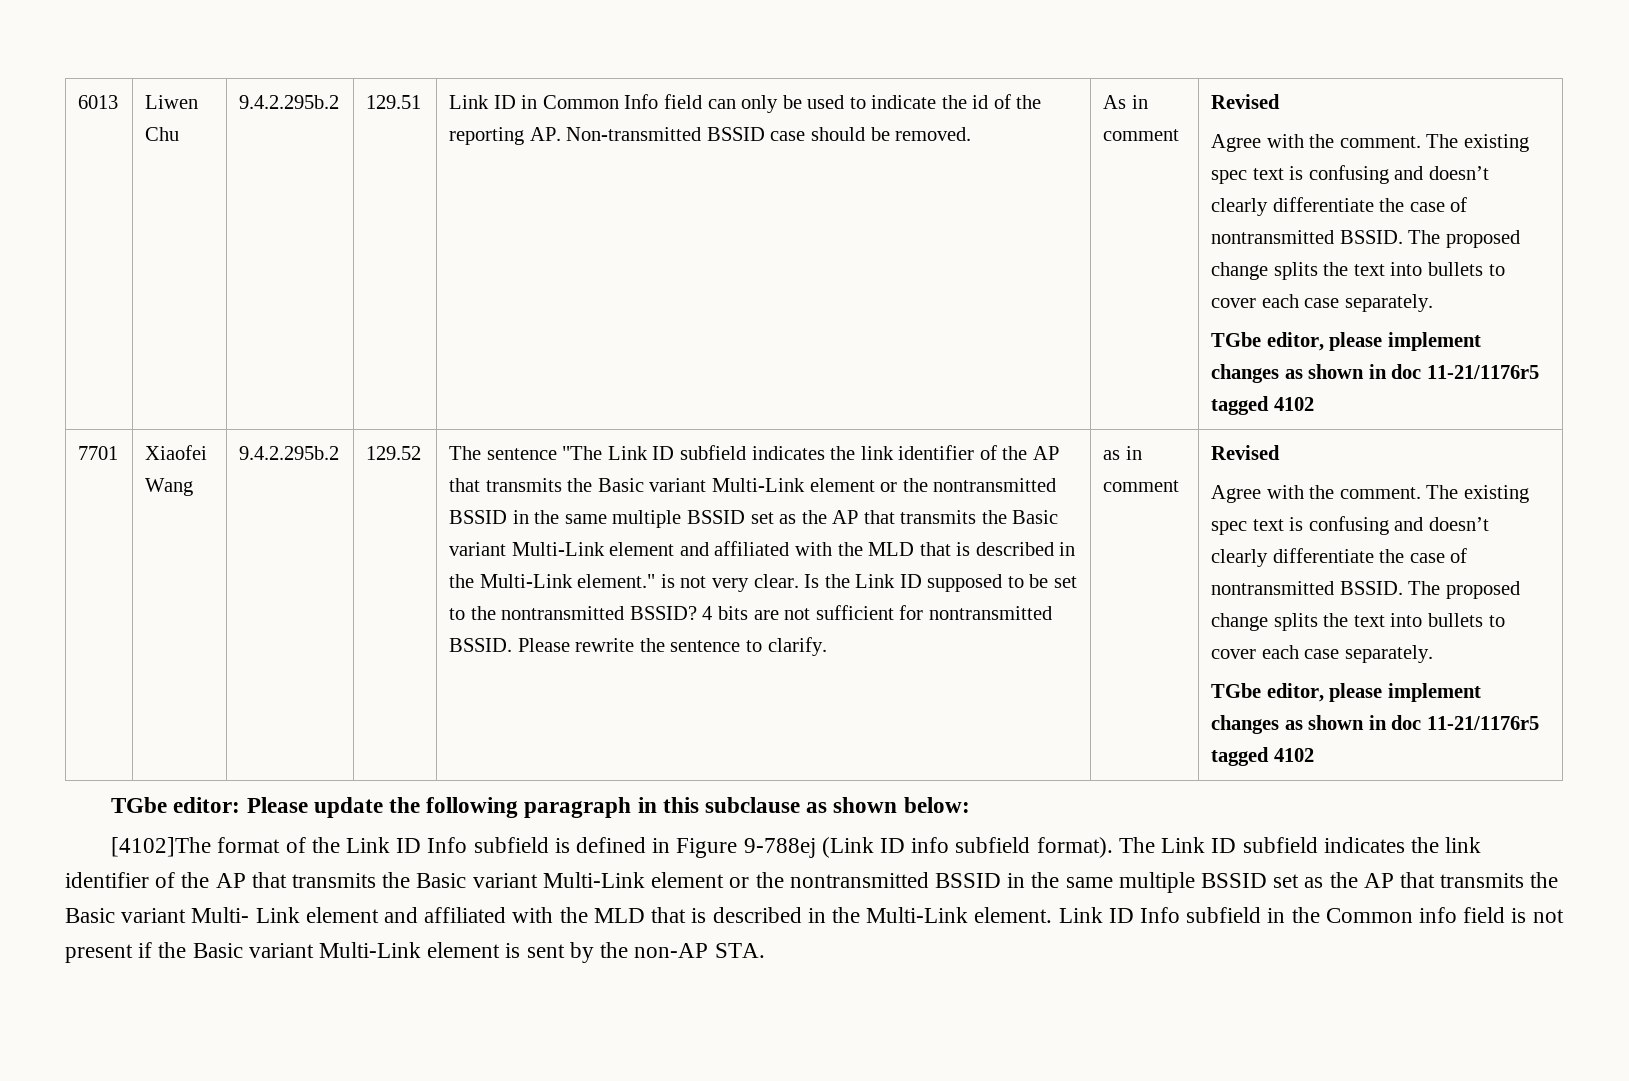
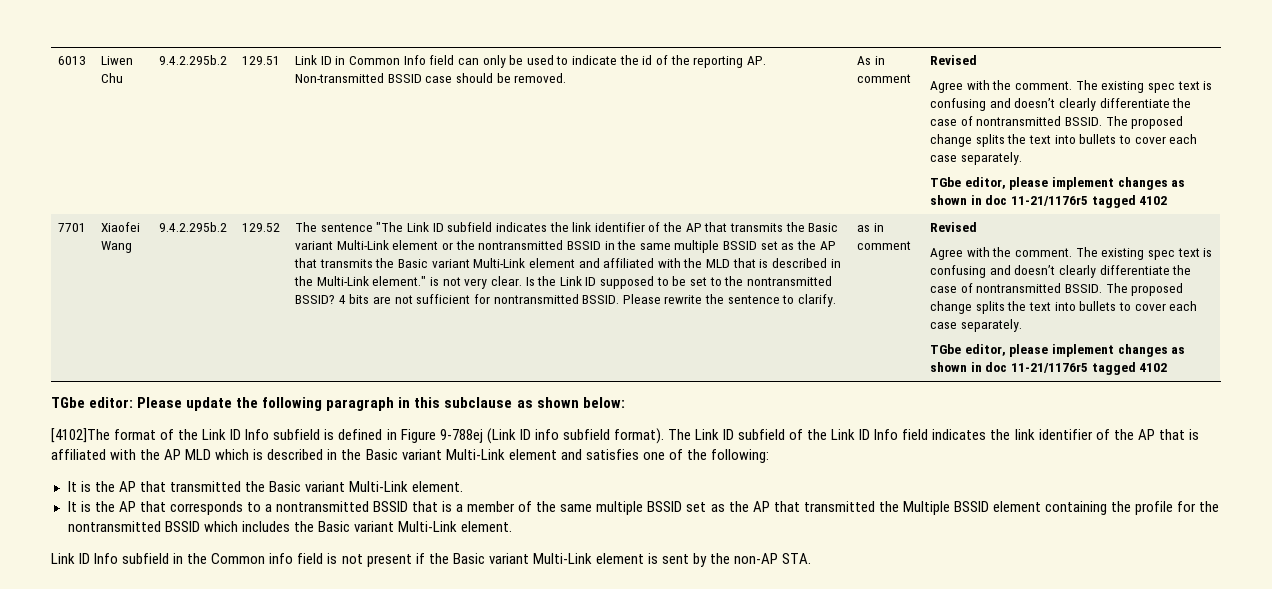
- The Link ID subfield indicates the link identifier of the AP that transmits the Basic variant Multi-Link element or the nontransmitted BSSID in the same multiple BSSID set as the AP that transmits the Basic variant Multi- Link element and affiliated with the MLD that is described in the Multi-Link element. Link ID Info subfield in the Common info field is not present if the Basic variant Multi-Link element is sent by the non-AP STA.
+ The Link ID subfield of the Link ID Info field indicates the link identifier of the AP that is affiliated with the AP MLD which is described in the Basic variant Multi-Link element and satisfies one of the following:
+ It is the AP that transmitted the Basic variant Multi-Link element.
+ It is the AP that corresponds to a nontransmitted BSSID that is a member of the same multiple BSSID set as the AP that transmitted the Multiple BSSID element containing the profile for the nontransmitted BSSID which includes the Basic variant Multi-Link element.
+ Link ID Info subfield in the Common info field is not present if the Basic variant Multi-Link element is sent by the non-AP STA.

